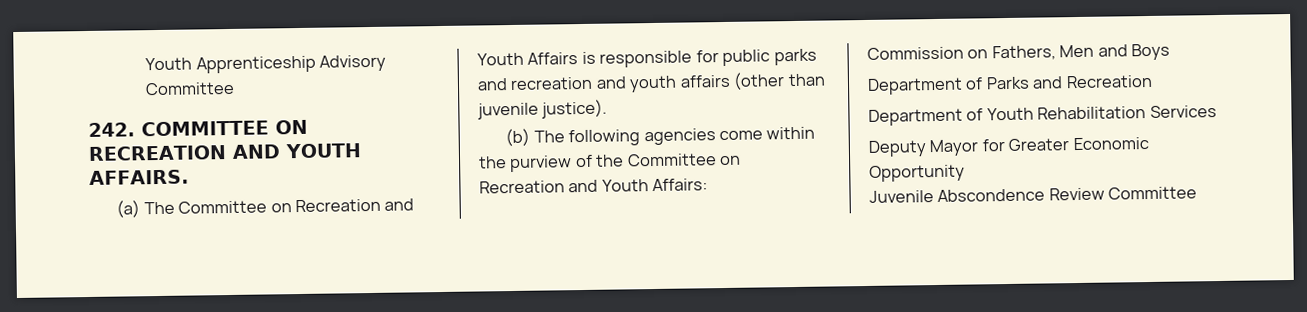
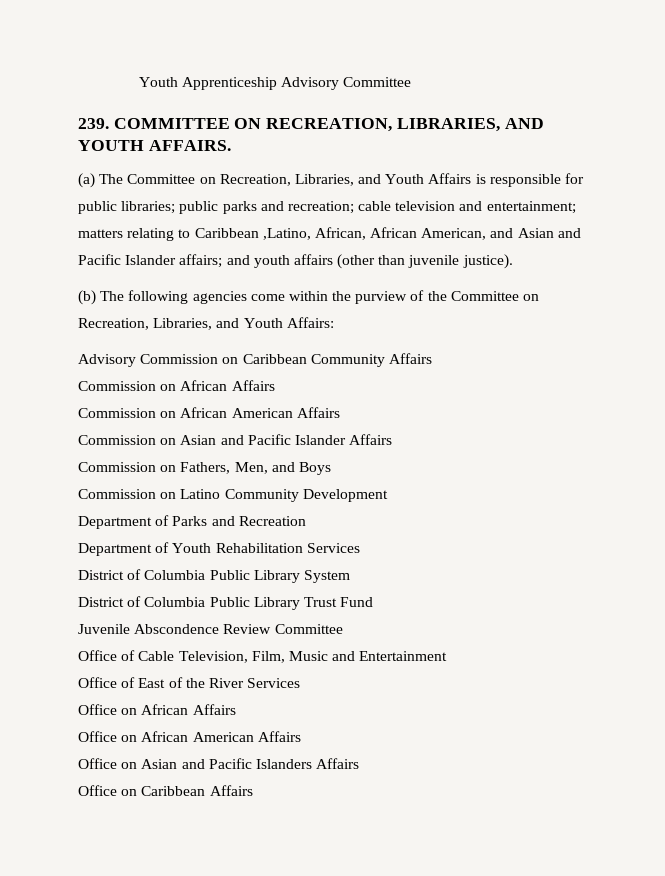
- 242. COMMITTEE ON RECREATION AND YOUTH AFFAIRS.
+ 239. COMMITTEE ON RECREATION, LIBRARIES, AND YOUTH AFFAIRS.
- (a) The Committee on Recreation and Youth Affairs is responsible for public parks and recreation and youth affairs (other than juvenile justice).
+ (a) The Committee on Recreation, Libraries, and Youth Affairs is responsible for public libraries; public parks and recreation; cable television and entertainment; matters relating to Caribbean ,Latino, African, African American, and Asian and Pacific Islander affairs; and youth affairs (other than juvenile justice).
- (b) The following agencies come within the purview of the Committee on Recreation and Youth Affairs:
+ (b) The following agencies come within the purview of the Committee on Recreation, Libraries, and Youth Affairs:
+ Advisory Commission on Caribbean Community Affairs
+ Commission on African Affairs
+ Commission on African American Affairs
+ Commission on Asian and Pacific Islander Affairs
- Commission on Fathers, Men and Boys
+ Commission on Fathers, Men, and Boys
+ Commission on Latino Community Development
- Deputy Mayor for Greater Economic Opportunity
+ District of Columbia Public Library System
+ District of Columbia Public Library Trust Fund
  Juvenile Abscondence Review Committee
+ Office of Cable Television, Film, Music and Entertainment
+ Office of East of the River Services
+ Office on African Affairs
+ Office on African American Affairs
+ Office on Asian and Pacific Islanders Affairs
+ Office on Caribbean Affairs

